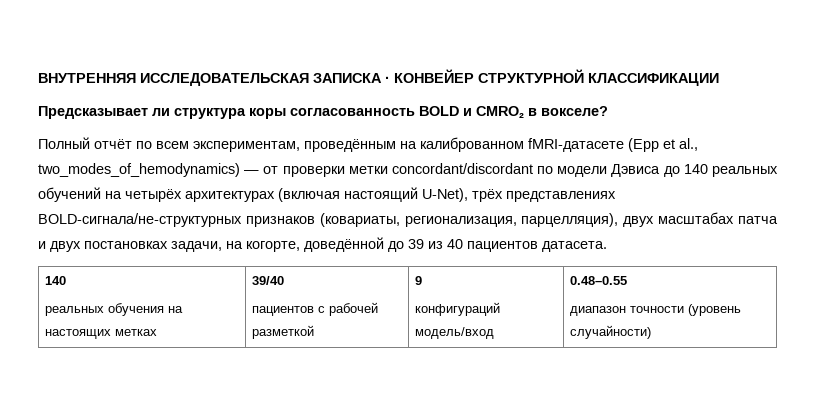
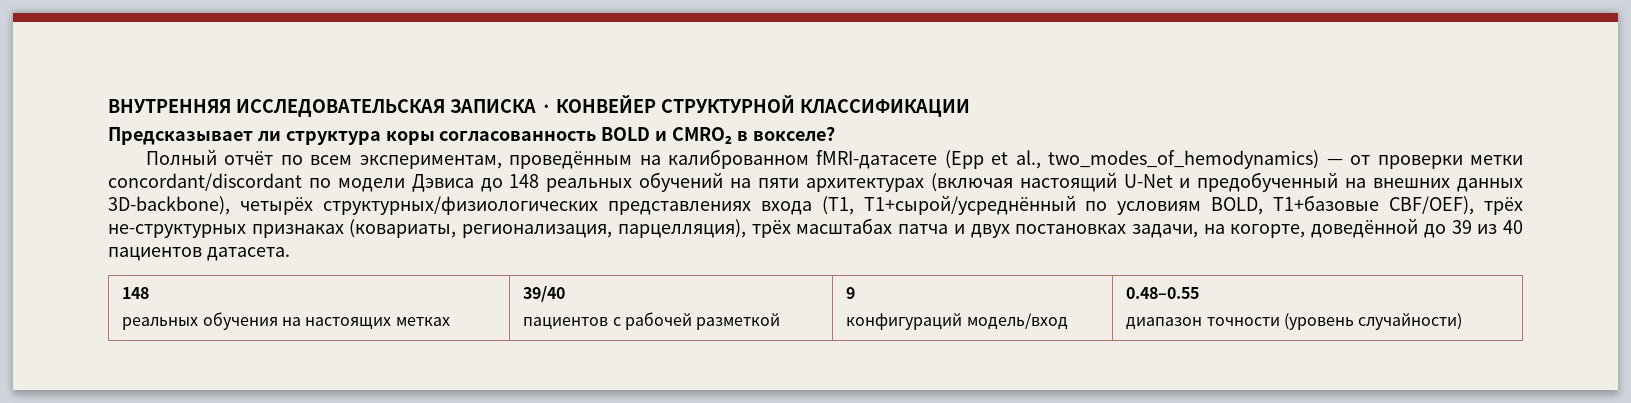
- Полный отчёт по всем экспериментам, проведённым на калиброванном fMRI-датасете (Epp et al., two_modes_of_hemodynamics) — от проверки метки concordant/discordant по модели Дэвиса до 140 реальных обучений на четырёх архитектурах (включая настоящий U-Net), трёх представлениях BOLD-сигнала/не-структурных признаков (ковариаты, регионализация, парцелляция), двух масштабах патча и двух постановках задачи, на когорте, доведённой до 39 из 40 пациентов датасета.
- 140
+ Полный отчёт по всем экспериментам, проведённым на калиброванном fMRI-датасете (Epp et al., two_modes_of_hemodynamics) — от проверки метки concordant/discordant по модели Дэвиса до 148 реальных обучений на пяти архитектурах (включая настоящий U-Net и предобученный на внешних данных 3D-backbone), четырёх структурных/физиологических представлениях входа (T1, T1+сырой/усреднённый по условиям BOLD, T1+базовые CBF/OEF), трёх не-структурных признаках (ковариаты, регионализация, парцелляция), трёх масштабах патча и двух постановках задачи, на когорте, доведённой до 39 из 40 пациентов датасета.
+ 148

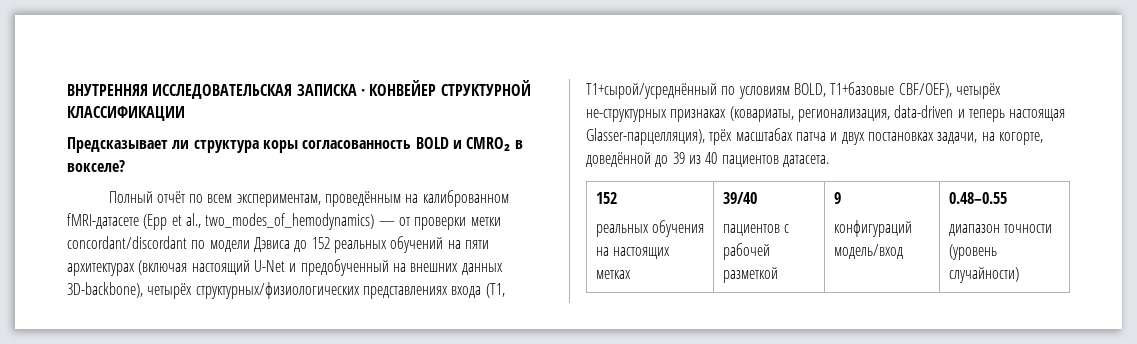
- Полный отчёт по всем экспериментам, проведённым на калиброванном fMRI-датасете (Epp et al., two_modes_of_hemodynamics) — от проверки метки concordant/discordant по модели Дэвиса до 148 реальных обучений на пяти архитектурах (включая настоящий U-Net и предобученный на внешних данных 3D-backbone), четырёх структурных/физиологических представлениях входа (T1, T1+сырой/усреднённый по условиям BOLD, T1+базовые CBF/OEF), трёх не-структурных признаках (ковариаты, регионализация, парцелляция), трёх масштабах патча и двух постановках задачи, на когорте, доведённой до 39 из 40 пациентов датасета.
- 148
+ Полный отчёт по всем экспериментам, проведённым на калиброванном fMRI-датасете (Epp et al., two_modes_of_hemodynamics) — от проверки метки concordant/discordant по модели Дэвиса до 152 реальных обучений на пяти архитектурах (включая настоящий U-Net и предобученный на внешних данных 3D-backbone), четырёх структурных/физиологических представлениях входа (T1, T1+сырой/усреднённый по условиям BOLD, T1+базовые CBF/OEF), четырёх не-структурных признаках (ковариаты, регионализация, data-driven и теперь настоящая Glasser-парцелляция), трёх масштабах патча и двух постановках задачи, на когорте, доведённой до 39 из 40 пациентов датасета.
+ 152

